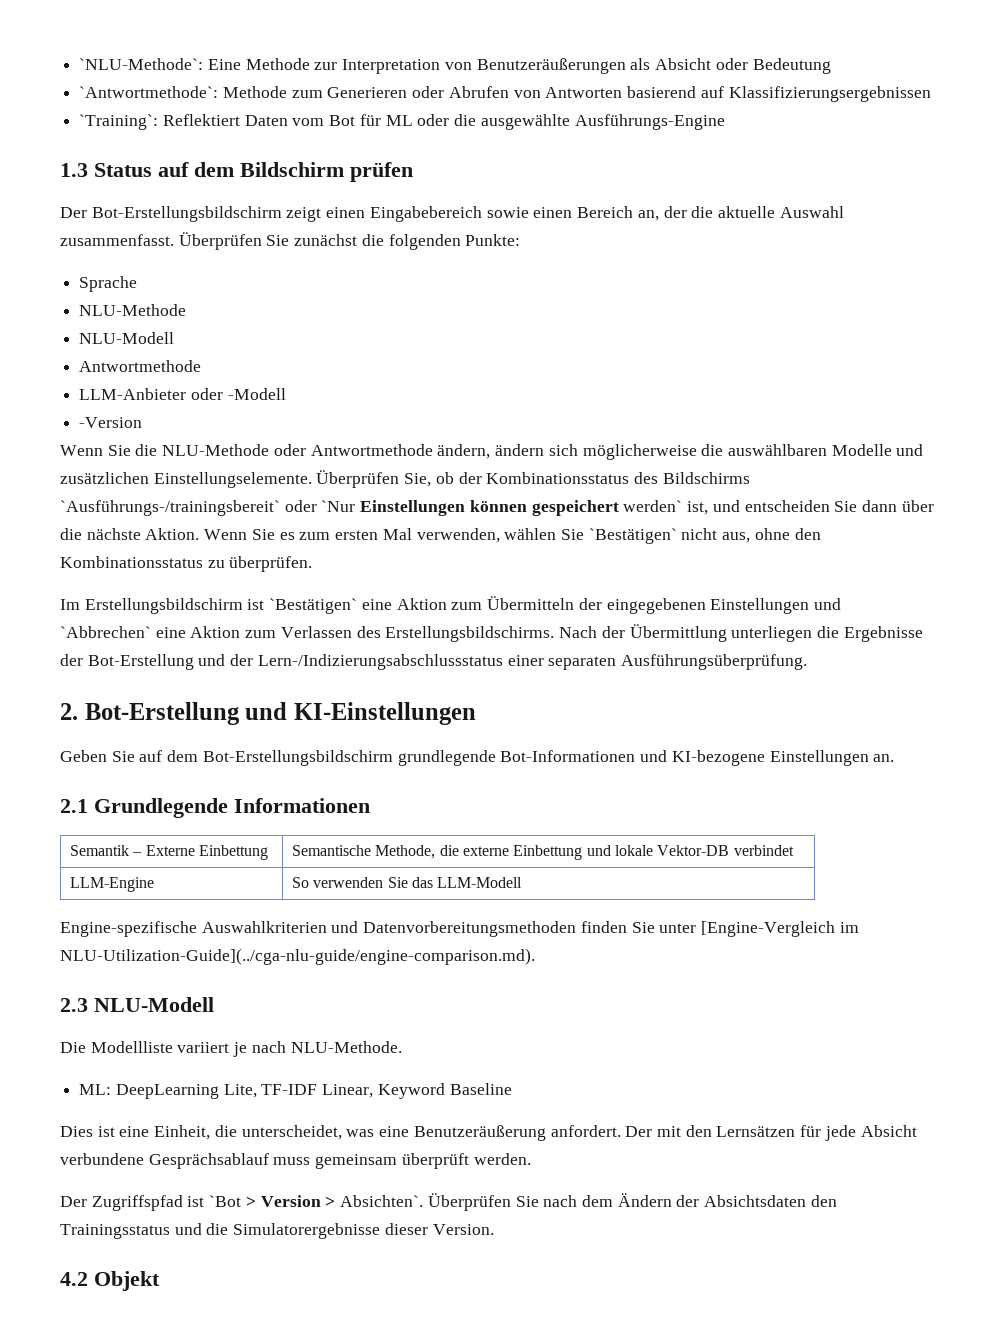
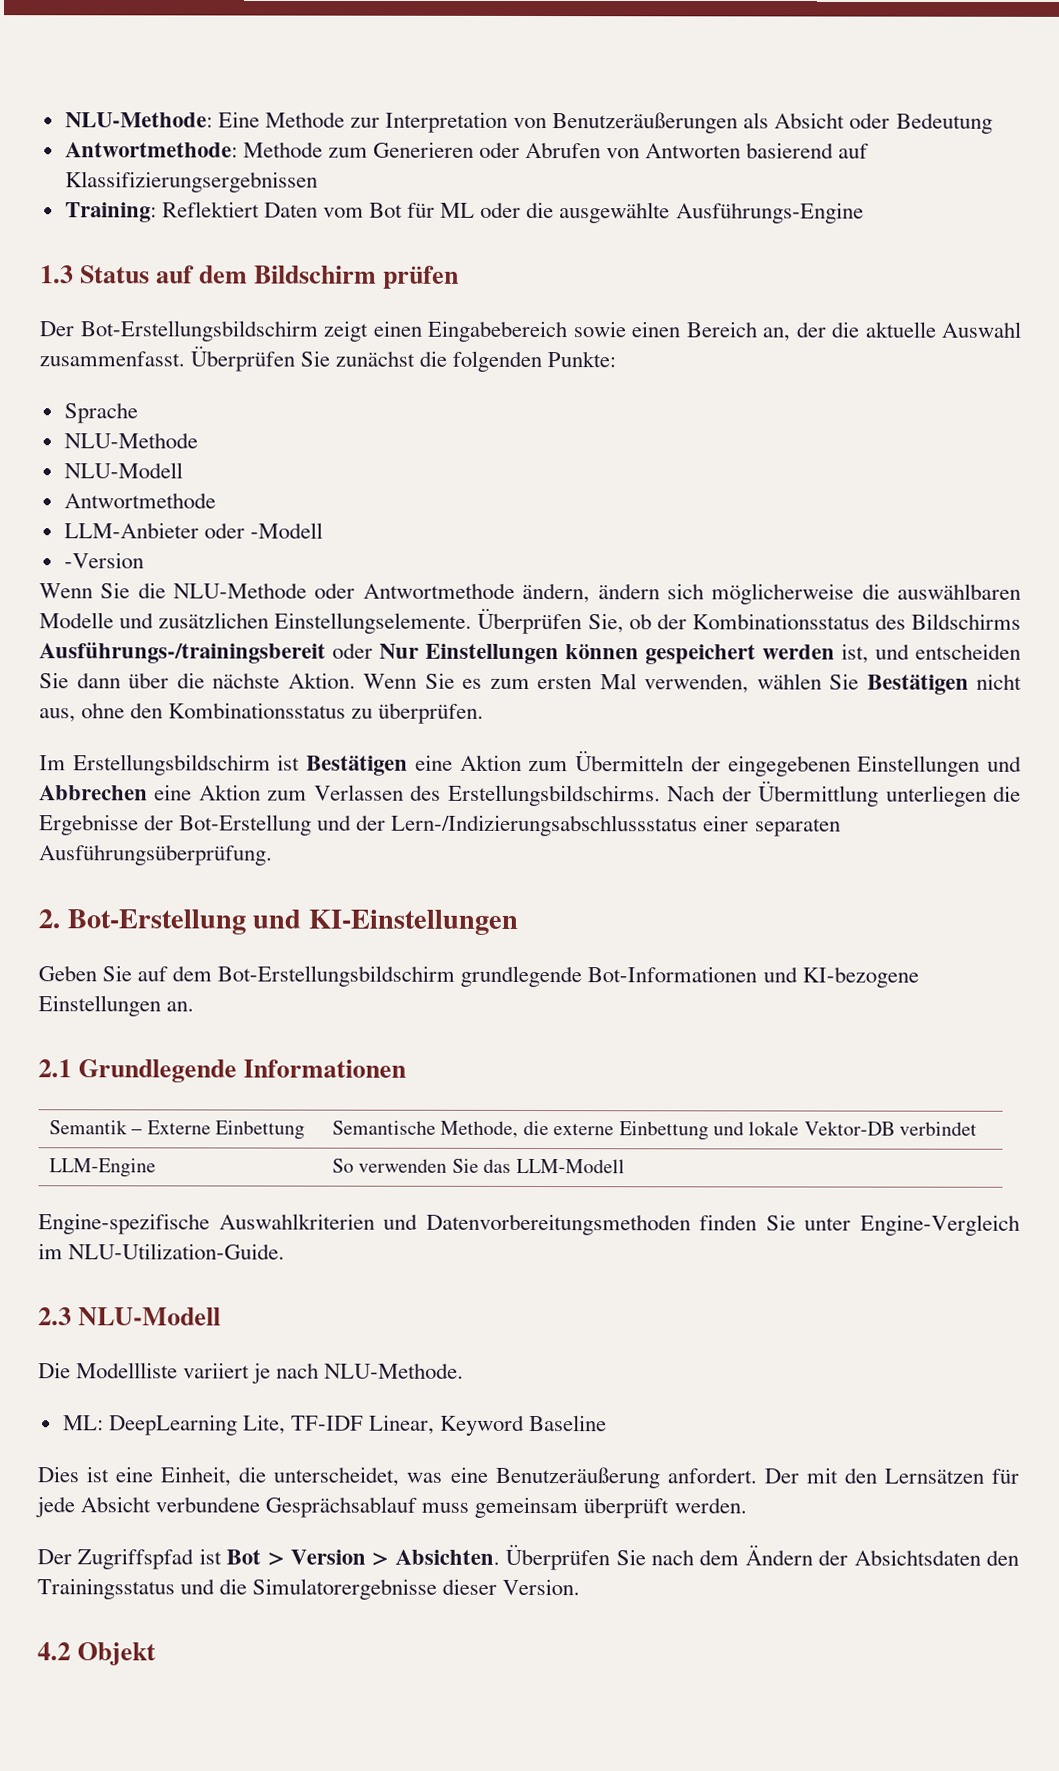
- `NLU-Methode`: Eine Methode zur Interpretation von Benutzeräußerungen als Absicht oder Bedeutung
+ NLU-Methode: Eine Methode zur Interpretation von Benutzeräußerungen als Absicht oder Bedeutung
- `Antwortmethode`: Methode zum Generieren oder Abrufen von Antworten basierend auf Klassifizierungsergebnissen
+ Antwortmethode: Methode zum Generieren oder Abrufen von Antworten basierend auf Klassifizierungsergebnissen
- `Training`: Reflektiert Daten vom Bot für ML oder die ausgewählte Ausführungs-Engine
+ Training: Reflektiert Daten vom Bot für ML oder die ausgewählte Ausführungs-Engine
- Überprüfen Sie, ob der Kombinationsstatus des Bildschirms `Ausführungs-/trainingsbereit` oder `Nur Einstellungen können gespeichert werden` ist, und entscheiden Sie dann über die nächste Aktion.
+ Überprüfen Sie, ob der Kombinationsstatus des Bildschirms Ausführungs-/trainingsbereit oder Nur Einstellungen können gespeichert werden ist, und entscheiden Sie dann über die nächste Aktion.
- Wenn Sie es zum ersten Mal verwenden, wählen Sie `Bestätigen` nicht aus, ohne den Kombinationsstatus zu überprüfen.
+ Wenn Sie es zum ersten Mal verwenden, wählen Sie Bestätigen nicht aus, ohne den Kombinationsstatus zu überprüfen.
- Im Erstellungsbildschirm ist `Bestätigen` eine Aktion zum Übermitteln der eingegebenen Einstellungen und `Abbrechen` eine Aktion zum Verlassen des Erstellungsbildschirms.
+ Im Erstellungsbildschirm ist Bestätigen eine Aktion zum Übermitteln der eingegebenen Einstellungen und Abbrechen eine Aktion zum Verlassen des Erstellungsbildschirms.
- Engine-spezifische Auswahlkriterien und Datenvorbereitungsmethoden finden Sie unter [Engine-Vergleich im NLU-Utilization-Guide](../cga-nlu-guide/engine-comparison.md).
+ Engine-spezifische Auswahlkriterien und Datenvorbereitungsmethoden finden Sie unter Engine-Vergleich im NLU-Utilization-Guide.
- Der Zugriffspfad ist `Bot > Version > Absichten`.
+ Der Zugriffspfad ist Bot > Version > Absichten.

